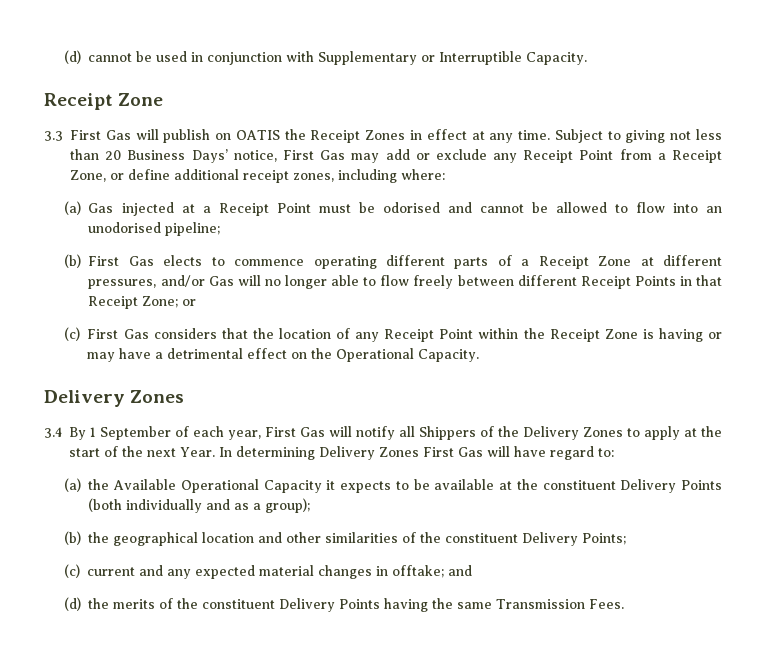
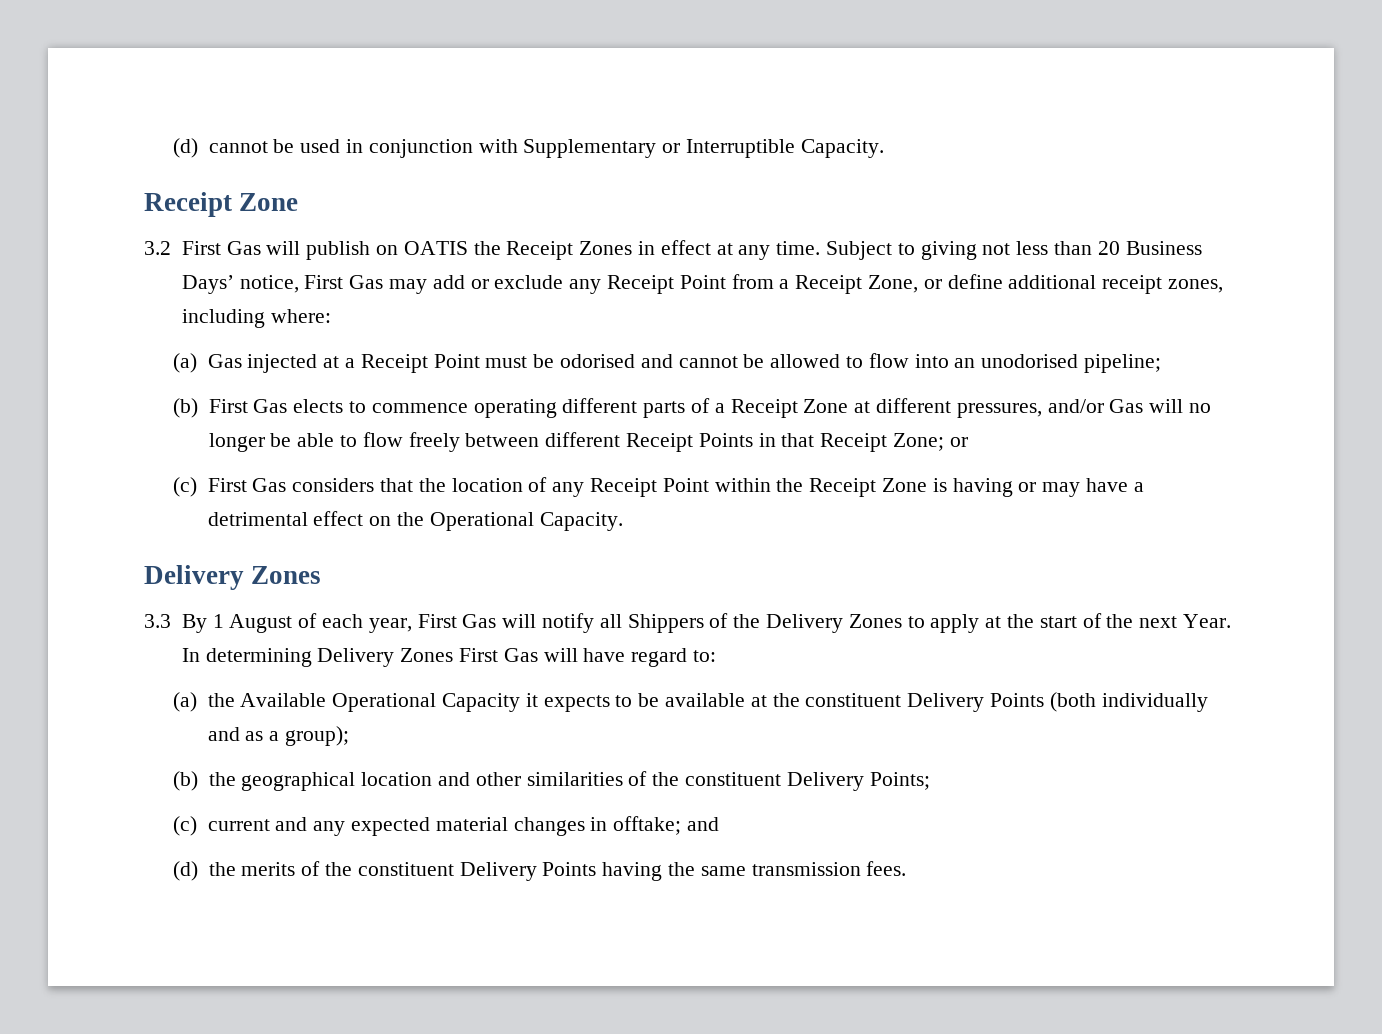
- 3.3 First Gas will publish on OATIS the Receipt Zones in effect at any time.
+ 3.2 First Gas will publish on OATIS the Receipt Zones in effect at any time.
- (b) First Gas elects to commence operating different parts of a Receipt Zone at different pressures, and/or Gas will no longer able to flow freely between different Receipt Points in that Receipt Zone; or
+ (b) First Gas elects to commence operating different parts of a Receipt Zone at different pressures, and/or Gas will no longer be able to flow freely between different Receipt Points in that Receipt Zone; or
- 3.4 By 1 September of each year, First Gas will notify all Shippers of the Delivery Zones to apply at the start of the next Year.
+ 3.3 By 1 August of each year, First Gas will notify all Shippers of the Delivery Zones to apply at the start of the next Year.
- (d) the merits of the constituent Delivery Points having the same Transmission Fees.
+ (d) the merits of the constituent Delivery Points having the same transmission fees.

